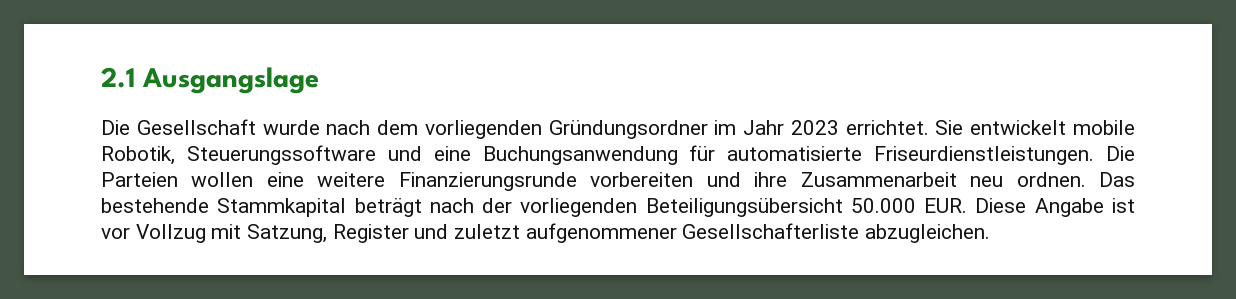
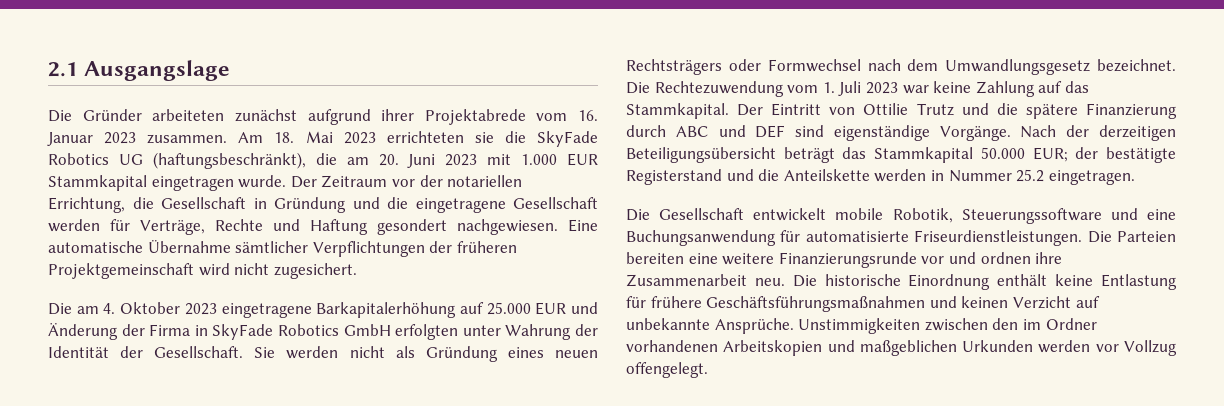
- Die Gesellschaft wurde nach dem vorliegenden Gründungsordner im Jahr 2023 errichtet. Sie entwickelt mobile Robotik, Steuerungssoftware und eine Buchungsanwendung für automatisierte Friseurdienstleistungen.
+ Die Gründer arbeiteten zunächst aufgrund ihrer Projektabrede vom 16. Januar 2023 zusammen. Am 18. Mai 2023 errichteten sie die SkyFade Robotics UG (haftungsbeschränkt), die am 20. Juni 2023 mit 1.000 EUR Stammkapital eingetragen wurde. Der Zeitraum vor der notariellen Errichtung, die Gesellschaft in Gründung und die eingetragene Gesellschaft werden für Verträge, Rechte und Haftung gesondert nachgewiesen. Eine automatische Übernahme sämtlicher Verpflichtungen der früheren Projektgemeinschaft wird nicht zugesichert.
+ Die am 4. Oktober 2023 eingetragene Barkapitalerhöhung auf 25.000 EUR und Änderung der Firma in SkyFade Robotics GmbH erfolgten unter Wahrung der Identität der Gesellschaft. Sie werden nicht als Gründung eines neuen Rechtsträgers oder Formwechsel nach dem Umwandlungsgesetz bezeichnet. Die Rechtezuwendung vom 1. Juli 2023 war keine Zahlung auf das Stammkapital. Der Eintritt von Ottilie Trutz und die spätere Finanzierung durch ABC und DEF sind eigenständige Vorgänge. Nach der derzeitigen Beteiligungsübersicht beträgt das Stammkapital 50.000 EUR; der bestätigte Registerstand und die Anteilskette werden in Nummer 25.2 eingetragen.
+ Die Gesellschaft entwickelt mobile Robotik, Steuerungssoftware und eine Buchungsanwendung für automatisierte Friseurdienstleistungen.
- Die Parteien wollen eine weitere Finanzierungsrunde vorbereiten und ihre Zusammenarbeit neu ordnen. Das bestehende Stammkapital beträgt nach der vorliegenden Beteiligungsübersicht 50.000 EUR. Diese Angabe ist vor Vollzug mit Satzung, Register und zuletzt aufgenommener Gesellschafterliste abzugleichen.
+ Die Parteien bereiten eine weitere Finanzierungsrunde vor und ordnen ihre Zusammenarbeit neu. Die historische Einordnung enthält keine Entlastung für frühere Geschäftsführungsmaßnahmen und keinen Verzicht auf unbekannte Ansprüche. Unstimmigkeiten zwischen den im Ordner vorhandenen Arbeitskopien und maßgeblichen Urkunden werden vor Vollzug offengelegt.

